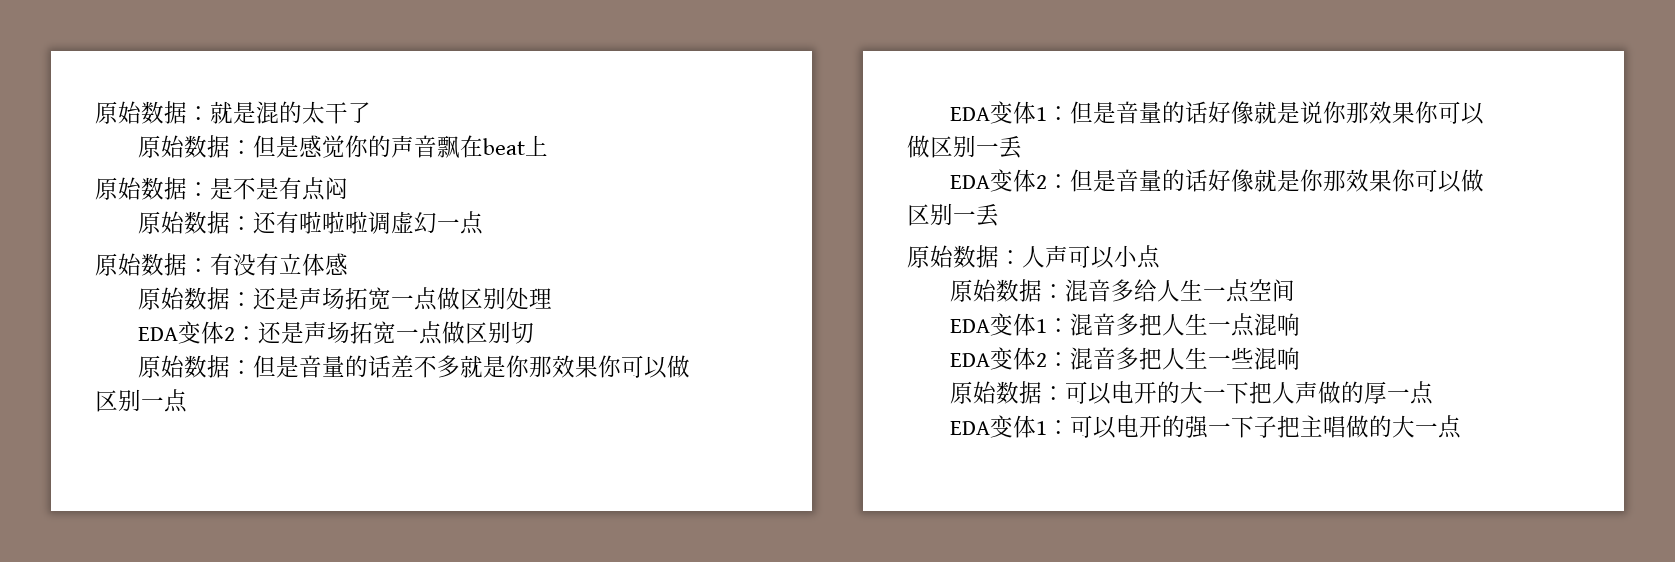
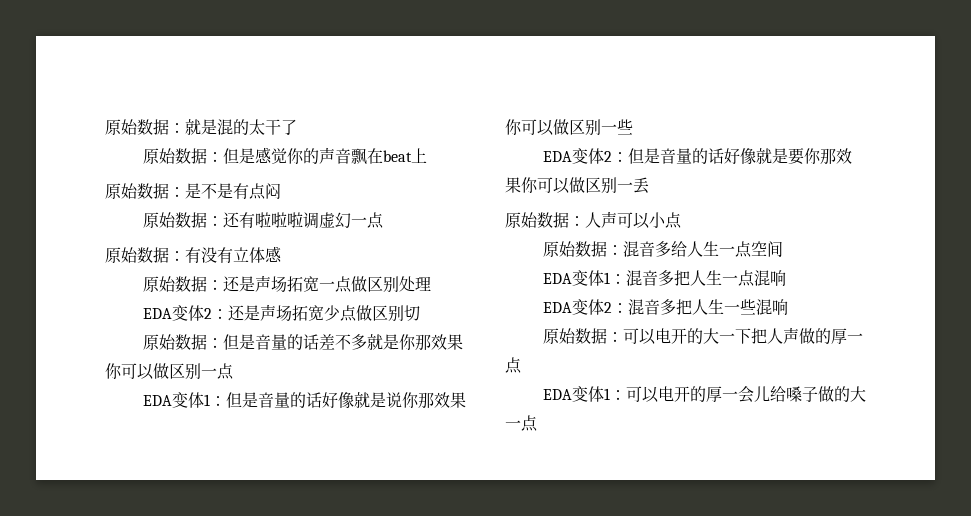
- EDA变体2：还是声场拓宽一点做区别切
+ EDA变体2：还是声场拓宽少点做区别切
- EDA变体1：但是音量的话好像就是说你那效果你可以做区别一丢
+ EDA变体1：但是音量的话好像就是说你那效果你可以做区别一些
- EDA变体2：但是音量的话好像就是你那效果你可以做区别一丢
+ EDA变体2：但是音量的话好像就是要你那效果你可以做区别一丢
- EDA变体1：可以电开的强一下子把主唱做的大一点
+ EDA变体1：可以电开的厚一会儿给嗓子做的大一点

